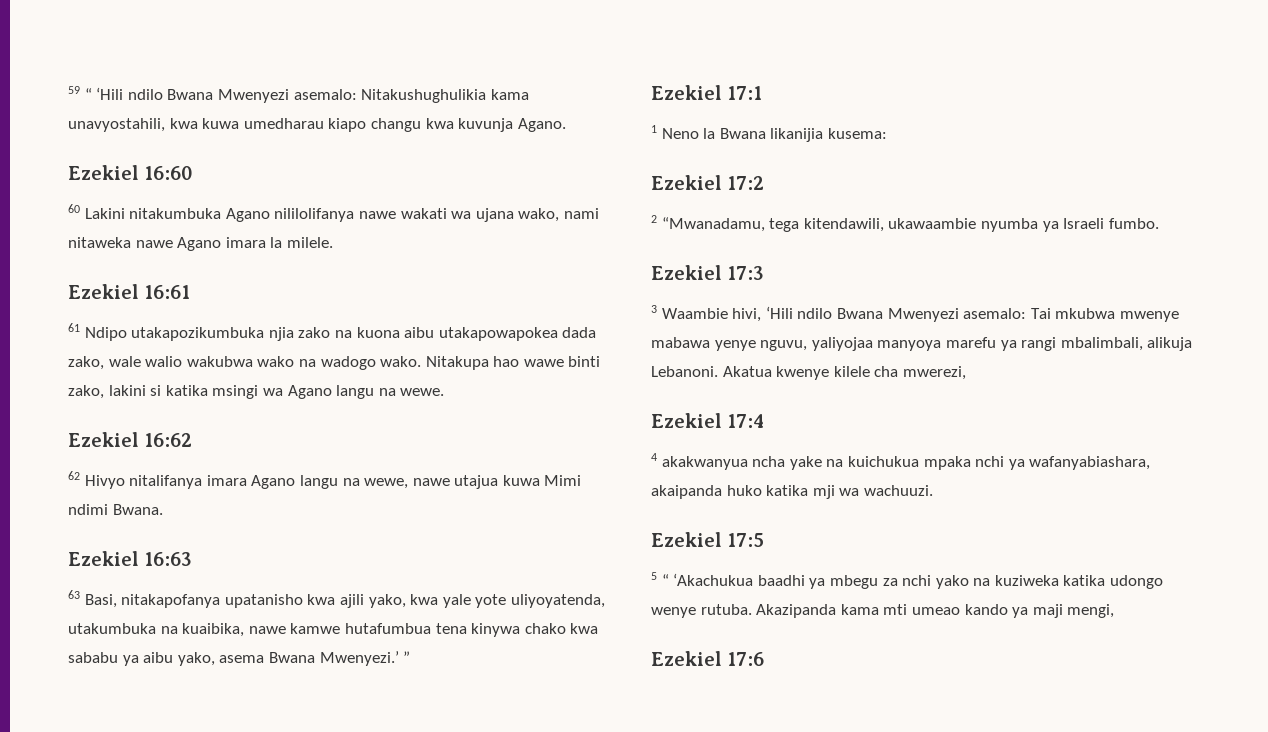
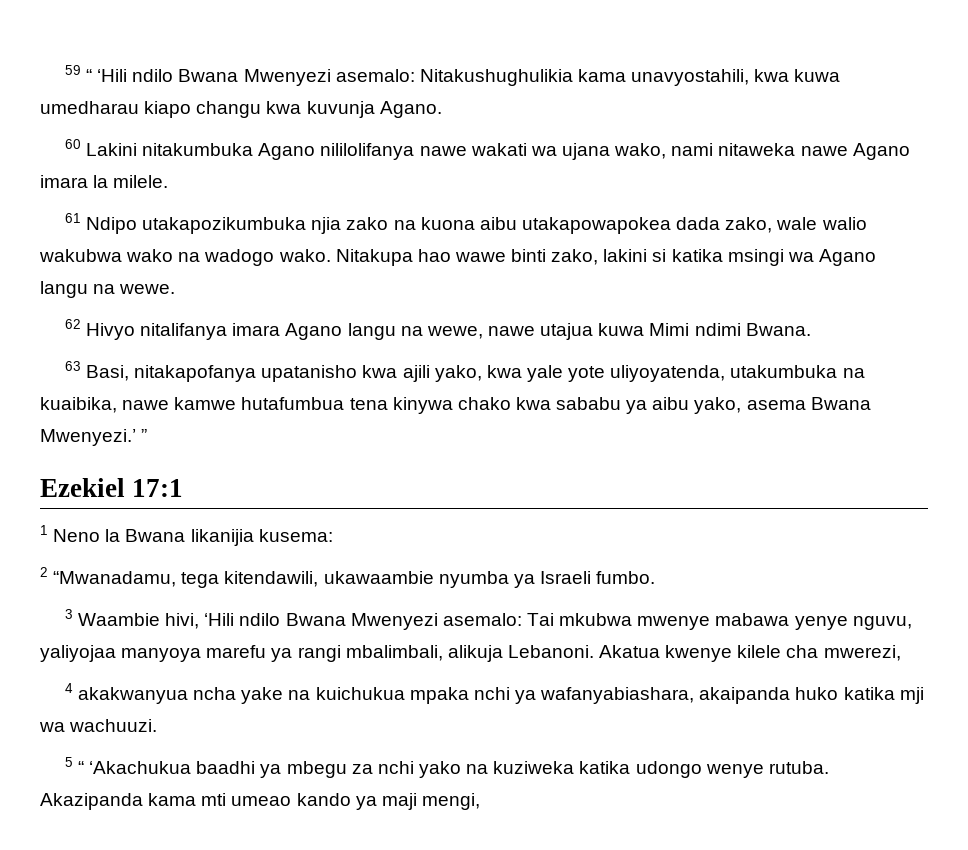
- Ezekiel 16:60
- Ezekiel 16:61
- Ezekiel 16:62
- Ezekiel 16:63
- Ezekiel 17:2
- Ezekiel 17:3
- Ezekiel 17:4
- Ezekiel 17:5
- Ezekiel 17:6

